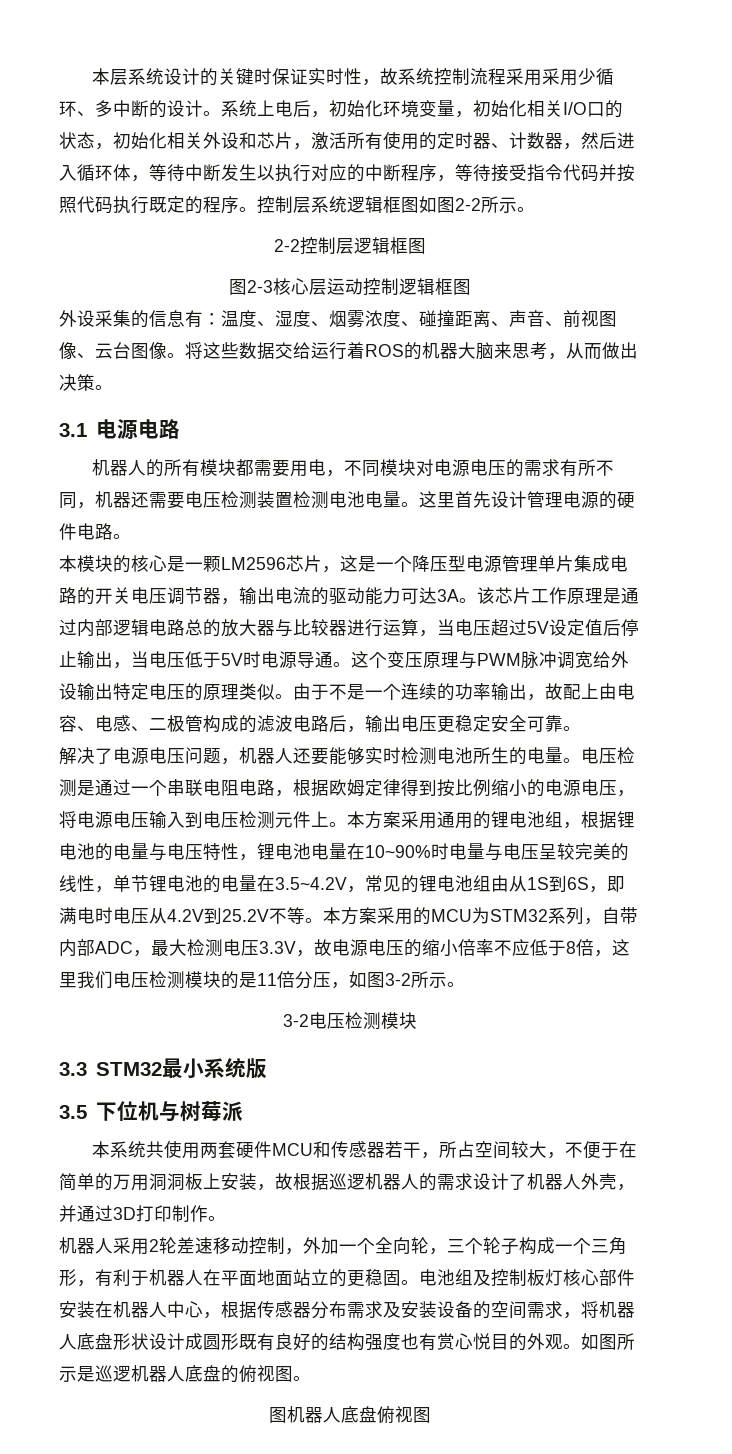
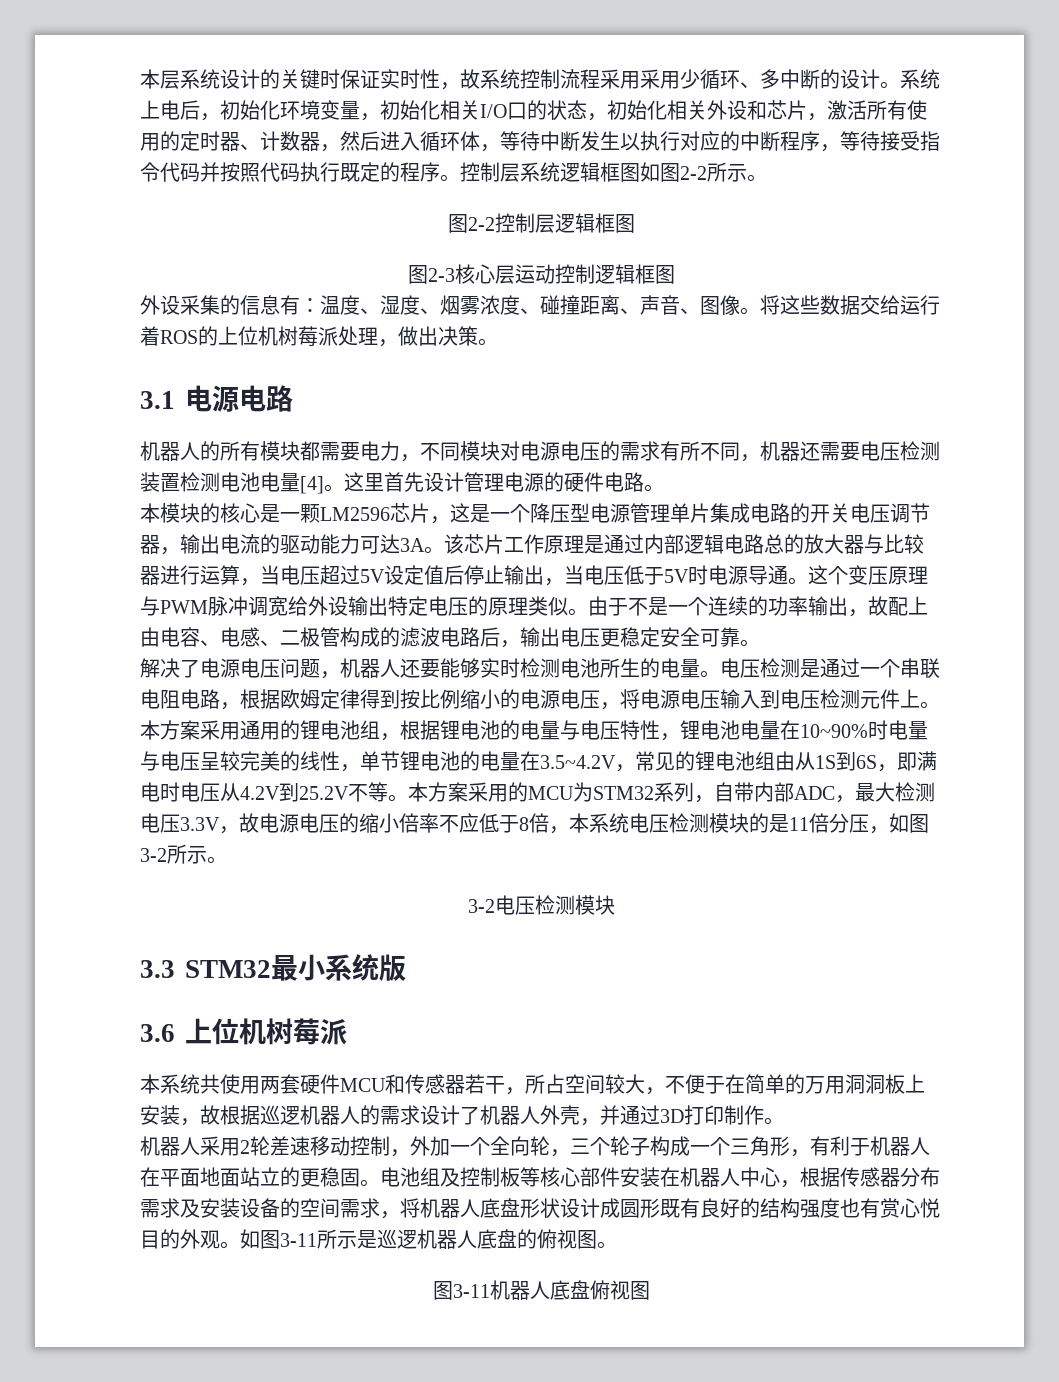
- 2-2控制层逻辑框图
+ 图2-2控制层逻辑框图
- 外设采集的信息有：温度、湿度、烟雾浓度、碰撞距离、声音、前视图像、云台图像。
+ 外设采集的信息有：温度、湿度、烟雾浓度、碰撞距离、声音、图像。
- 将这些数据交给运行着ROS的机器大脑来思考，从而做出决策。
+ 将这些数据交给运行着ROS的上位机树莓派处理，做出决策。
- 机器人的所有模块都需要用电，不同模块对电源电压的需求有所不同，机器还需要电压检测装置检测电池电量。
+ 机器人的所有模块都需要电力，不同模块对电源电压的需求有所不同，机器还需要电压检测装置检测电池电量[4]。
- 本方案采用的MCU为STM32系列，自带内部ADC，最大检测电压3.3V，故电源电压的缩小倍率不应低于8倍，这里我们电压检测模块的是11倍分压，如图3-2所示。
+ 本方案采用的MCU为STM32系列，自带内部ADC，最大检测电压3.3V，故电源电压的缩小倍率不应低于8倍，本系统电压检测模块的是11倍分压，如图3-2所示。
- 3.5下位机与树莓派
+ 3.6上位机树莓派
- 电池组及控制板灯核心部件安装在机器人中心，根据传感器分布需求及安装设备的空间需求，将机器人底盘形状设计成圆形既有良好的结构强度也有赏心悦目的外观。
+ 电池组及控制板等核心部件安装在机器人中心，根据传感器分布需求及安装设备的空间需求，将机器人底盘形状设计成圆形既有良好的结构强度也有赏心悦目的外观。
- 如图所示是巡逻机器人底盘的俯视图。
+ 如图3-11所示是巡逻机器人底盘的俯视图。
- 图机器人底盘俯视图
+ 图3-11机器人底盘俯视图

